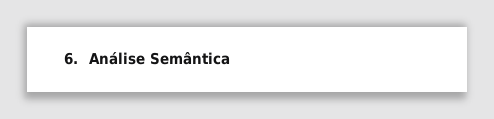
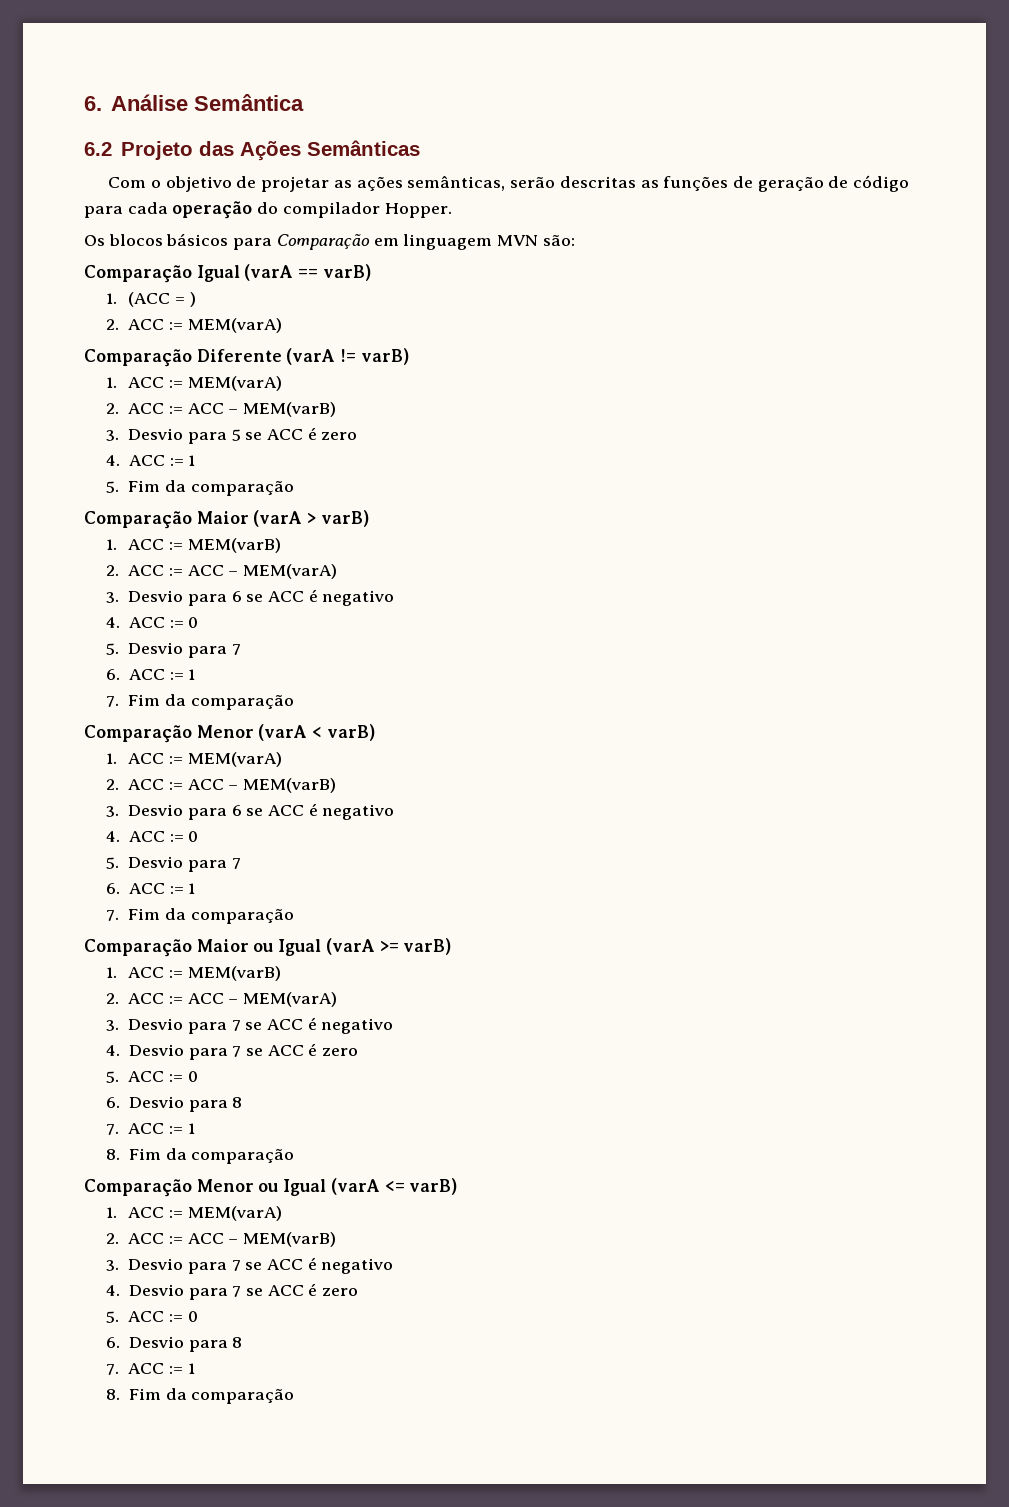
+ 6.2 Projeto das Ações Semânticas
+ Com o objetivo de projetar as ações semânticas, serão descritas as funções de geração de código para cada operação do compilador Hopper.
+ Os blocos básicos para Comparação em linguagem MVN são:
+ Comparação Igual (varA == varB)
+ 1. (ACC = )
+ 2. ACC := MEM(varA)
+ Comparação Diferente (varA != varB)
+ 1. ACC := MEM(varA)
+ 2. ACC := ACC – MEM(varB)
+ 3. Desvio para 5 se ACC é zero
+ 4. ACC := 1
+ 5. Fim da comparação
+ Comparação Maior (varA > varB)
+ 1. ACC := MEM(varB)
+ 2. ACC := ACC – MEM(varA)
+ 3. Desvio para 6 se ACC é negativo
+ 4. ACC := 0
+ 5. Desvio para 7
+ 6. ACC := 1
+ 7. Fim da comparação
+ Comparação Menor (varA < varB)
+ 1. ACC := MEM(varA)
+ 2. ACC := ACC – MEM(varB)
+ 3. Desvio para 6 se ACC é negativo
+ 4. ACC := 0
+ 5. Desvio para 7
+ 6. ACC := 1
+ 7. Fim da comparação
+ Comparação Maior ou Igual (varA >= varB)
+ 1. ACC := MEM(varB)
+ 2. ACC := ACC – MEM(varA)
+ 3. Desvio para 7 se ACC é negativo
+ 4. Desvio para 7 se ACC é zero
+ 5. ACC := 0
+ 6. Desvio para 8
+ 7. ACC := 1
+ 8. Fim da comparação
+ Comparação Menor ou Igual (varA <= varB)
+ 1. ACC := MEM(varA)
+ 2. ACC := ACC – MEM(varB)
+ 3. Desvio para 7 se ACC é negativo
+ 4. Desvio para 7 se ACC é zero
+ 5. ACC := 0
+ 6. Desvio para 8
+ 7. ACC := 1
+ 8. Fim da comparação

